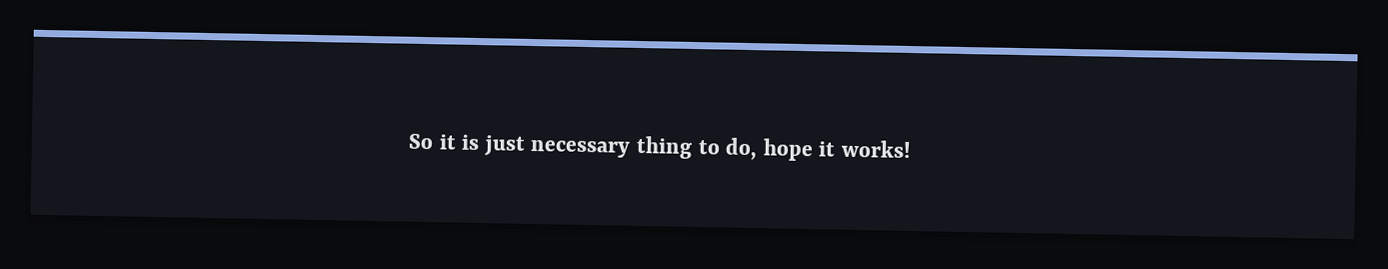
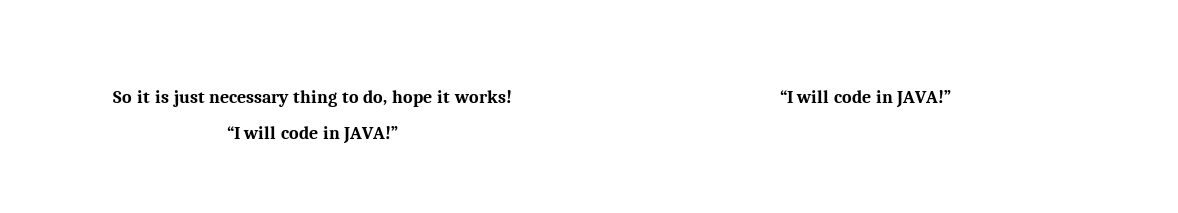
  So it is just necessary thing to do, hope it works!
+ “I will code in JAVA!”
+ “I will code in JAVA!”

